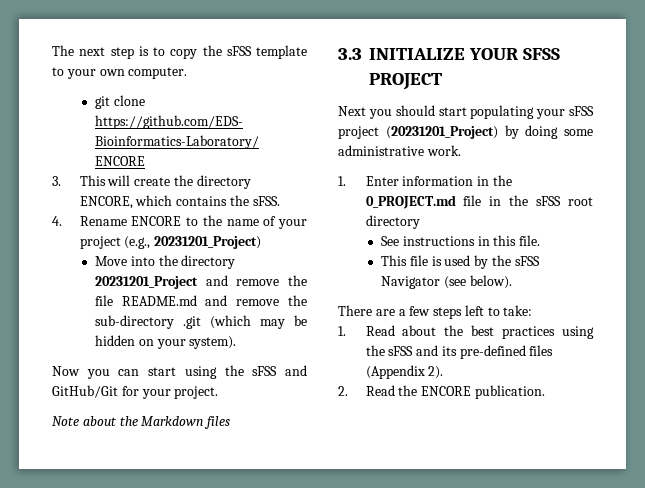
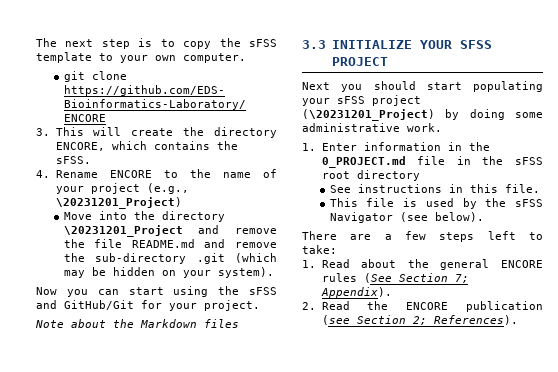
- 4. Rename ENCORE to the name of your project (e.g., 20231201_Project)
+ 4. Rename ENCORE to the name of your project (e.g., \20231201_Project)
- Move into the directory 20231201_Project and remove the file README.md and remove the sub-directory .git (which may be hidden on your system).
+ Move into the directory \20231201_Project and remove the file README.md and remove the sub-directory .git (which may be hidden on your system).
- Next you should start populating your sFSS project (20231201_Project) by doing some administrative work.
+ Next you should start populating your sFSS project (\20231201_Project) by doing some administrative work.
- 1. Read about the best practices using the sFSS and its pre-defined files (Appendix 2).
+ 1. Read about the general ENCORE rules (See Section 7; Appendix).
- 2. Read the ENCORE publication.
+ 2. Read the ENCORE publication (see Section 2; References).

